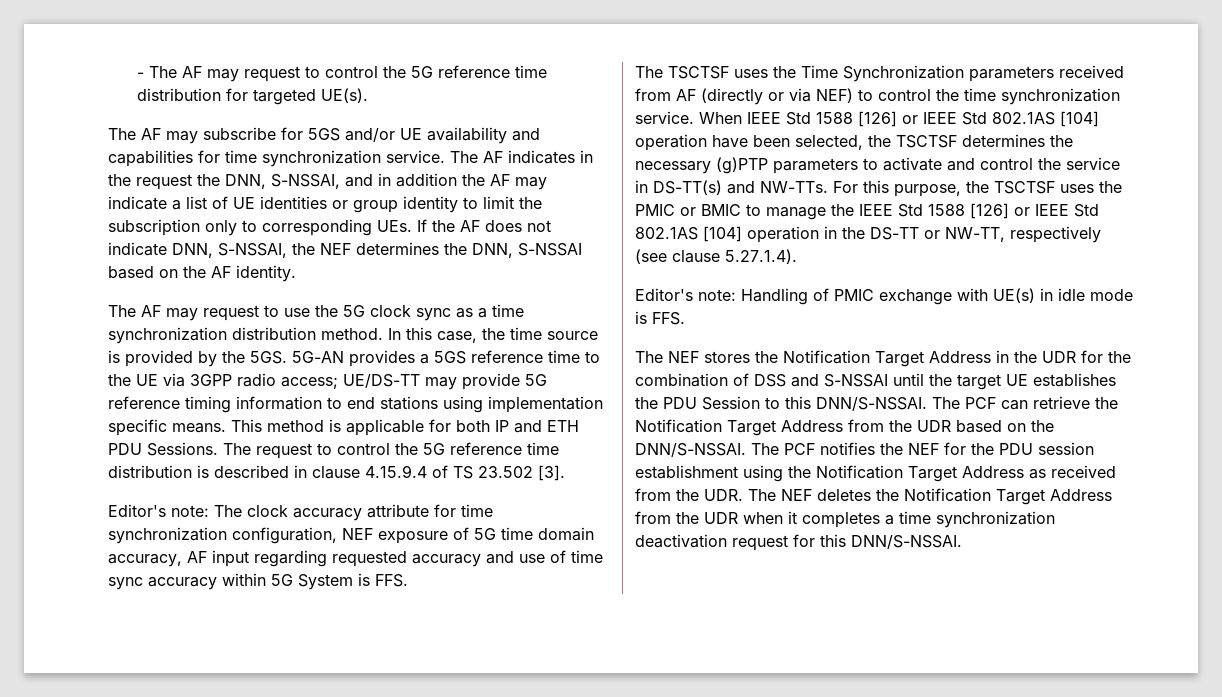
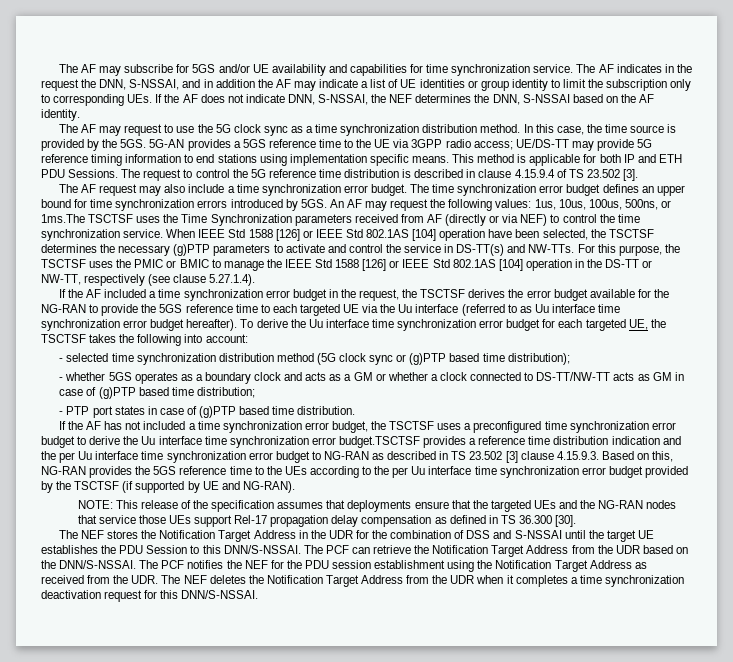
- - The AF may request to control the 5G reference time distribution for targeted UE(s).
- Editor's note: The clock accuracy attribute for time synchronization configuration, NEF exposure of 5G time domain accuracy, AF input regarding requested accuracy and use of time sync accuracy within 5G System is FFS.
- The TSCTSF uses the Time Synchronization parameters received from AF (directly or via NEF) to control the time synchronization service.
+ The AF request may also include a time synchronization error budget. The time synchronization error budget defines an upper bound for time synchronization errors introduced by 5GS. An AF may request the following values: 1us, 10us, 100us, 500ns, or 1ms.The TSCTSF uses the Time Synchronization parameters received from AF (directly or via NEF) to control the time synchronization service.
- Editor's note: Handling of PMIC exchange with UE(s) in idle mode is FFS.
+ If the AF included a time synchronization error budget in the request, the TSCTSF derives the error budget available for the NG-RAN to provide the 5GS reference time to each targeted UE via the Uu interface (referred to as Uu interface time synchronization error budget hereafter). To derive the Uu interface time synchronization error budget for each targeted UE, the TSCTSF takes the following into account:
+ - selected time synchronization distribution method (5G clock sync or (g)PTP based time distribution);
+ - whether 5GS operates as a boundary clock and acts as a GM or whether a clock connected to DS-TT/NW-TT acts as GM in case of (g)PTP based time distribution;
+ - PTP port states in case of (g)PTP based time distribution.
+ If the AF has not included a time synchronization error budget, the TSCTSF uses a preconfigured time synchronization error budget to derive the Uu interface time synchronization error budget.TSCTSF provides a reference time distribution indication and the per Uu interface time synchronization error budget to NG-RAN as described in TS 23.502 [3] clause 4.15.9.3. Based on this, NG-RAN provides the 5GS reference time to the UEs according to the per Uu interface time synchronization error budget provided by the TSCTSF (if supported by UE and NG-RAN).
+ NOTE: This release of the specification assumes that deployments ensure that the targeted UEs and the NG-RAN nodes that service those UEs support Rel-17 propagation delay compensation as defined in TS 36.300 [30].

